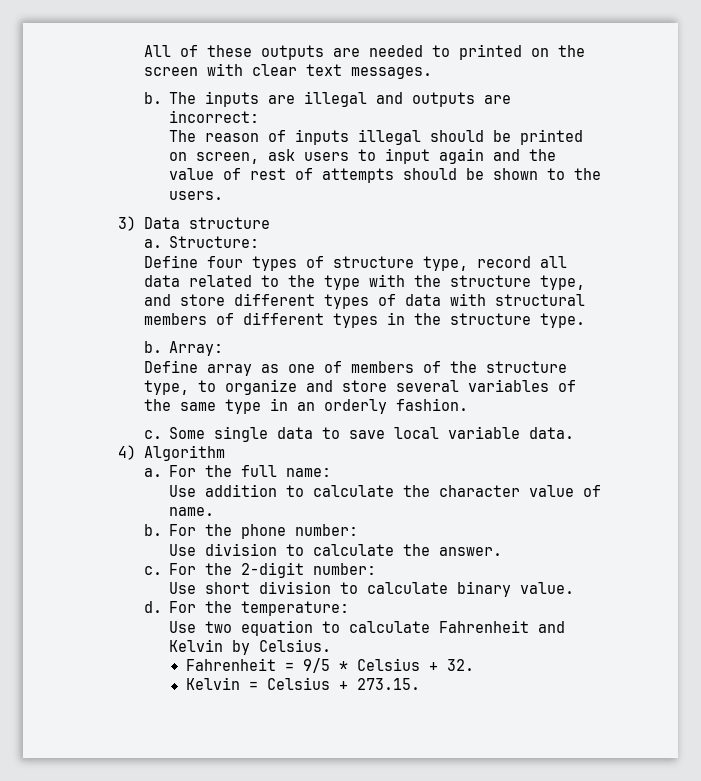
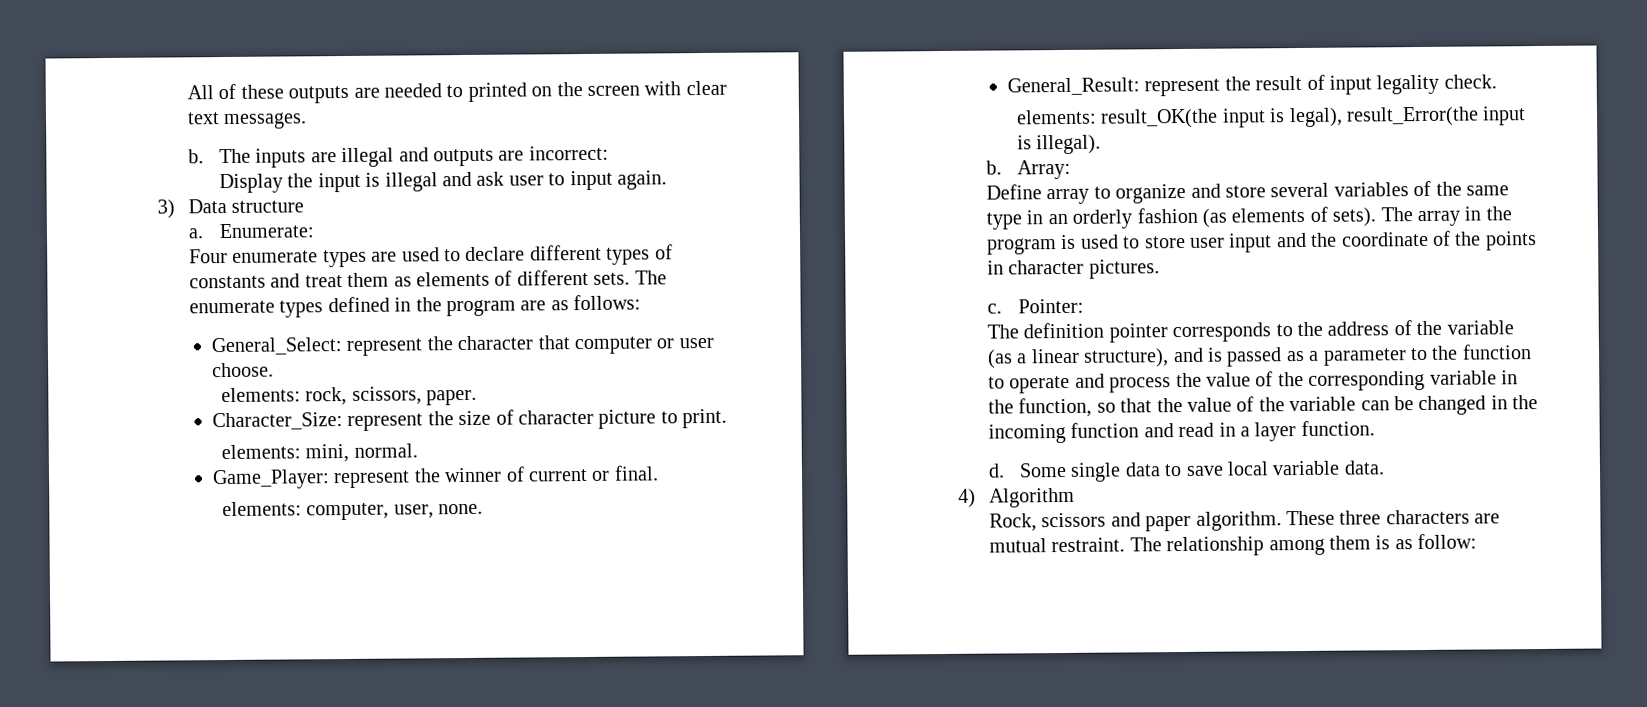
- The reason of inputs illegal should be printed on screen, ask users to input again and the value of rest of attempts should be shown to the users.
+ Display the input is illegal and ask user to input again.
  3) Data structure
- a. Structure:
- Define four types of structure type, record all data related to the type with the structure type, and store different types of data with structural members of different types in the structure type.
+ a. Enumerate:
+ Four enumerate types are used to declare different types of constants and treat them as elements of different sets. The enumerate types defined in the program are as follows:
+ General_Select: represent the character that computer or user choose.
+ elements: rock, scissors, paper.
+ Character_Size: represent the size of character picture to print.
+ elements: mini, normal.
+ Game_Player: represent the winner of current or final.
+ elements: computer, user, none.
+ General_Result: represent the result of input legality check.
+ elements: result_OK(the input is legal), result_Error(the input is illegal).
  b. Array:
- Define array as one of members of the structure type, to organize and store several variables of the same type in an orderly fashion.
- c.
+ Define array to organize and store several variables of the same type in an orderly fashion (as elements of sets). The array in the program is used to store user input and the coordinate of the points in character pictures.
+ c. Pointer:
+ The definition pointer corresponds to the address of the variable (as a linear structure), and is passed as a parameter to the function to operate and process the value of the corresponding variable in the function, so that the value of the variable can be changed in the incoming function and read in a layer function.
+ d.
- a. For the full name:
- Use addition to calculate the character value of name.
- b. For the phone number:
- Use division to calculate the answer.
- c. For the 2-digit number:
- Use short division to calculate binary value.
- d. For the temperature:
- Use two equation to calculate Fahrenheit and Kelvin by Celsius.
- Fahrenheit = 9/5 * Celsius + 32.
- Kelvin = Celsius + 273.15.
+ Rock, scissors and paper algorithm. These three characters are mutual restraint. The relationship among them is as follow:

